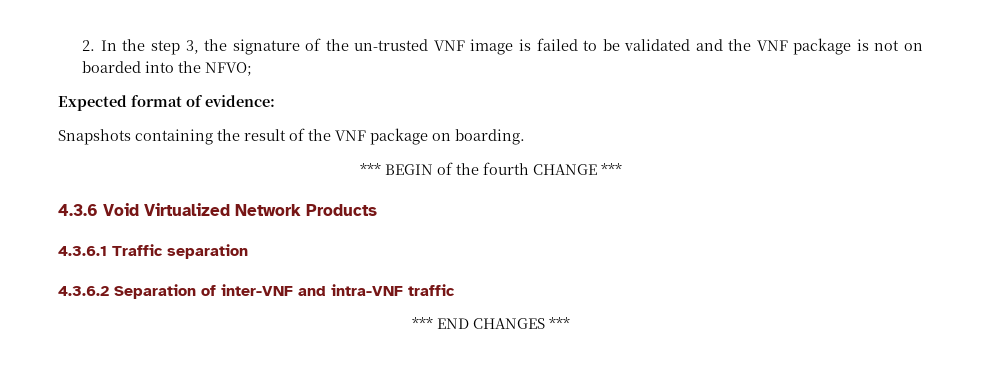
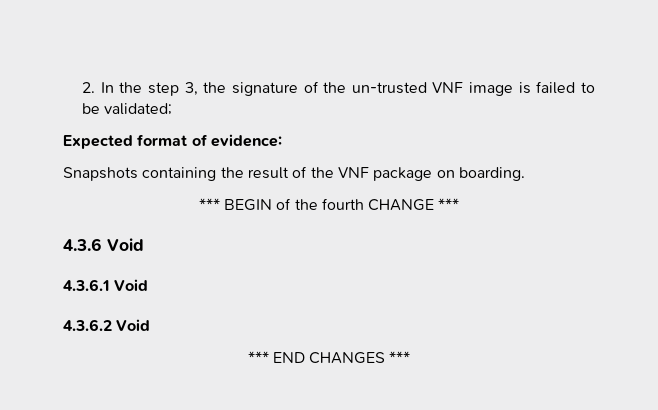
- 2. In the step 3, the signature of the un-trusted VNF image is failed to be validated and the VNF package is not on boarded into the NFVO;
+ 2. In the step 3, the signature of the un-trusted VNF image is failed to be validated;
- 4.3.6 Void Virtualized Network Products
+ 4.3.6 Void
- 4.3.6.1 Traffic separation
+ 4.3.6.1 Void
- 4.3.6.2 Separation of inter-VNF and intra-VNF traffic
+ 4.3.6.2 Void

